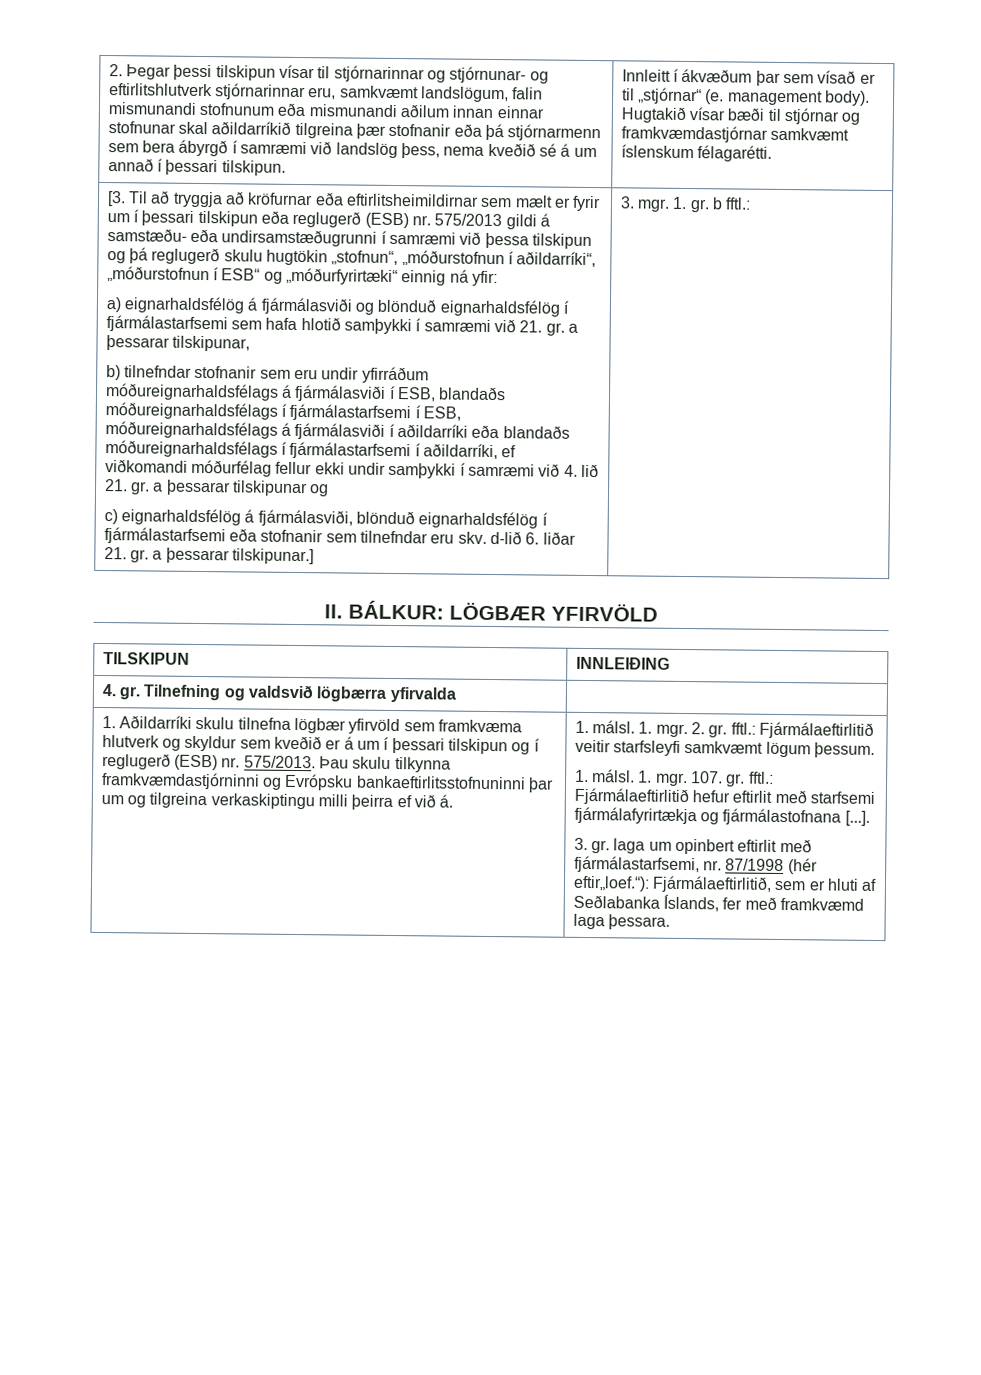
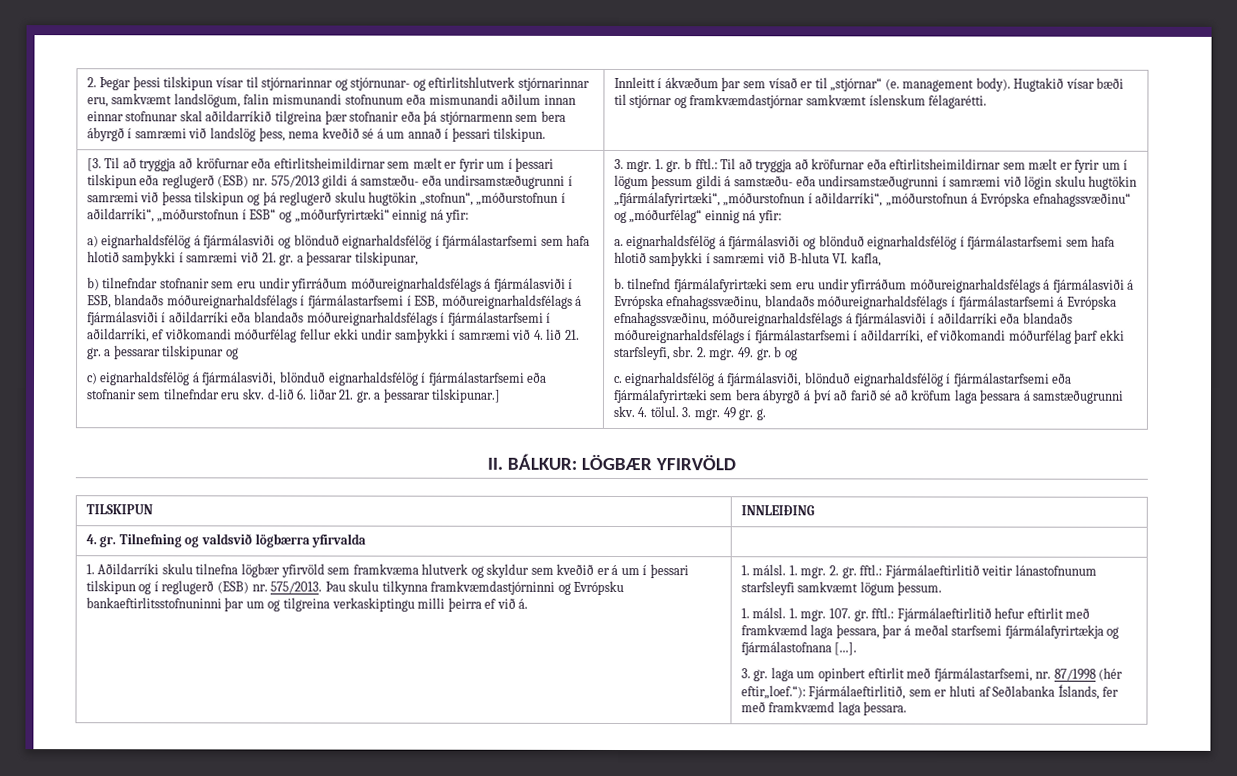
- 1. gr. b fftl.:
+ 1. gr. b fftl.: Til að tryggja að kröfurnar eða eftirlitsheimildirnar sem mælt er fyrir um í lögum þessum gildi á samstæðu- eða undirsamstæðugrunni í samræmi við lögin skulu hugtökin „fjármálafyrirtæki“, „móðurstofnun í aðildarríki“, „móðurstofnun á Evrópska efnahagssvæðinu“ og „móðurfélag“ einnig ná yfir:
+ a. eignarhaldsfélög á fjármálasviði og blönduð eignarhaldsfélög í fjármálastarfsemi sem hafa hlotið samþykki í samræmi við B-hluta VI. kafla,
+ b. tilnefnd fjármálafyrirtæki sem eru undir yfirráðum móðureignarhaldsfélags á fjármálasviði á Evrópska efnahagssvæðinu, blandaðs móðureignarhaldsfélags í fjármálastarfsemi á Evrópska efnahagssvæðinu, móðureignarhaldsfélags á fjármálasviði í aðildarríki eða blandaðs móðureignarhaldsfélags í fjármálastarfsemi í aðildarríki, ef viðkomandi móðurfélag þarf ekki starfsleyfi, sbr. 2. mgr. 49. gr. b og
+ c. eignarhaldsfélög á fjármálasviði, blönduð eignarhaldsfélög í fjármálastarfsemi eða fjármálafyrirtæki sem bera ábyrgð á því að farið sé að kröfum laga þessara á samstæðugrunni skv. 4. tölul. 3. mgr. 49 gr. g.
- 2. gr. fftl.: Fjármálaeftirlitið veitir starfsleyfi samkvæmt lögum þessum.
+ 2. gr. fftl.: Fjármálaeftirlitið veitir lánastofnunum starfsleyfi samkvæmt lögum þessum.
- 107. gr. fftl.: Fjármálaeftirlitið hefur eftirlit með starfsemi fjármálafyrirtækja og fjármálastofnana [...].
+ 107. gr. fftl.: Fjármálaeftirlitið hefur eftirlit með framkvæmd laga þessara, þar á meðal starfsemi fjármálafyrirtækja og fjármálastofnana [...].

